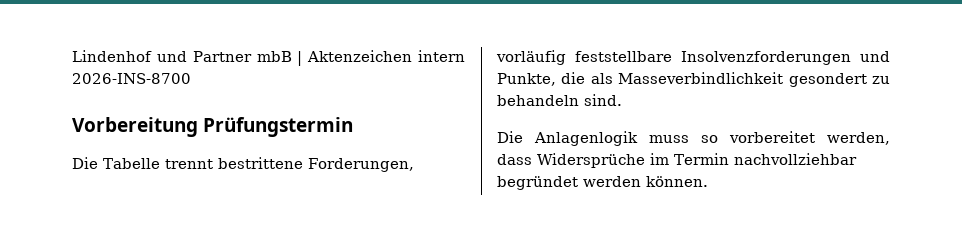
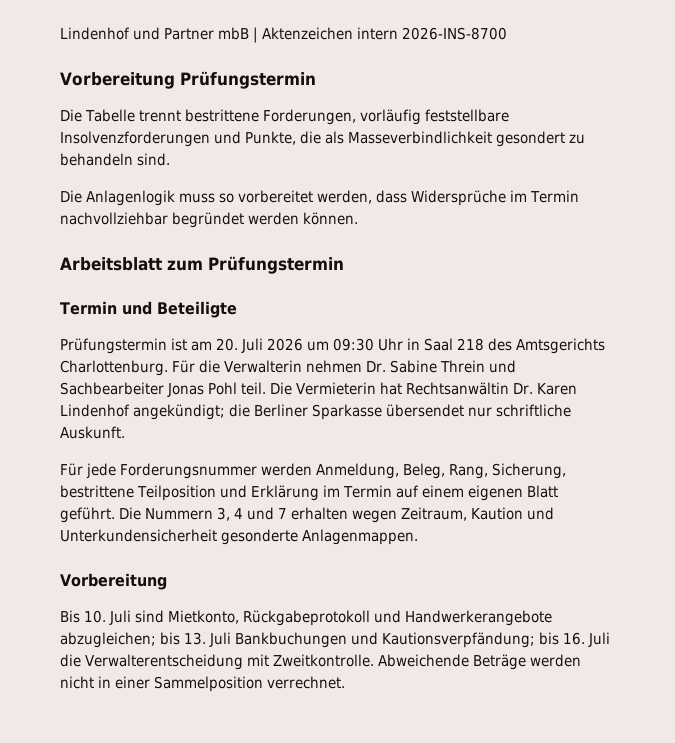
+ Arbeitsblatt zum Prüfungstermin
+ Termin und Beteiligte
+ Prüfungstermin ist am 20. Juli 2026 um 09:30 Uhr in Saal 218 des Amtsgerichts Charlottenburg. Für die Verwalterin nehmen Dr. Sabine Threin und Sachbearbeiter Jonas Pohl teil. Die Vermieterin hat Rechtsanwältin Dr. Karen Lindenhof angekündigt; die Berliner Sparkasse übersendet nur schriftliche Auskunft.
+ Für jede Forderungsnummer werden Anmeldung, Beleg, Rang, Sicherung, bestrittene Teilposition und Erklärung im Termin auf einem eigenen Blatt geführt. Die Nummern 3, 4 und 7 erhalten wegen Zeitraum, Kaution und Unterkundensicherheit gesonderte Anlagenmappen.
+ Vorbereitung
+ Bis 10. Juli sind Mietkonto, Rückgabeprotokoll und Handwerkerangebote abzugleichen; bis 13. Juli Bankbuchungen und Kautionsverpfändung; bis 16. Juli die Verwalterentscheidung mit Zweitkontrolle. Abweichende Beträge werden nicht in einer Sammelposition verrechnet.

